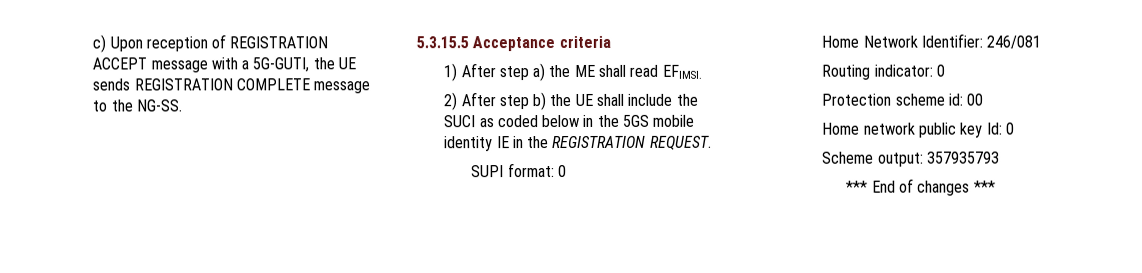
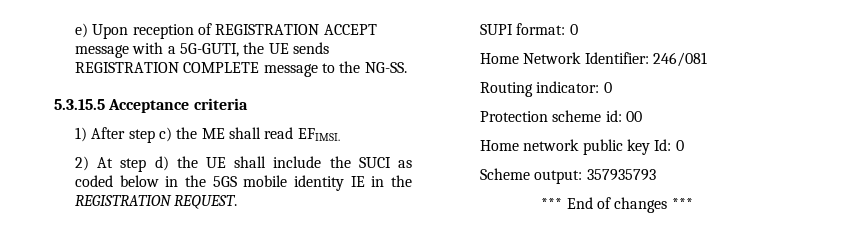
- c) Upon reception of REGISTRATION ACCEPT message with a 5G-GUTI, the UE sends REGISTRATION COMPLETE message to the NG-SS.
+ e) Upon reception of REGISTRATION ACCEPT message with a 5G-GUTI, the UE sends REGISTRATION COMPLETE message to the NG-SS.
- 1) After step a) the ME shall read EFIMSI.
+ 1) After step c) the ME shall read EFIMSI.
- 2) After step b) the UE shall include the SUCI as coded below in the 5GS mobile identity IE in the REGISTRATION REQUEST.
+ 2) At step d) the UE shall include the SUCI as coded below in the 5GS mobile identity IE in the REGISTRATION REQUEST.

